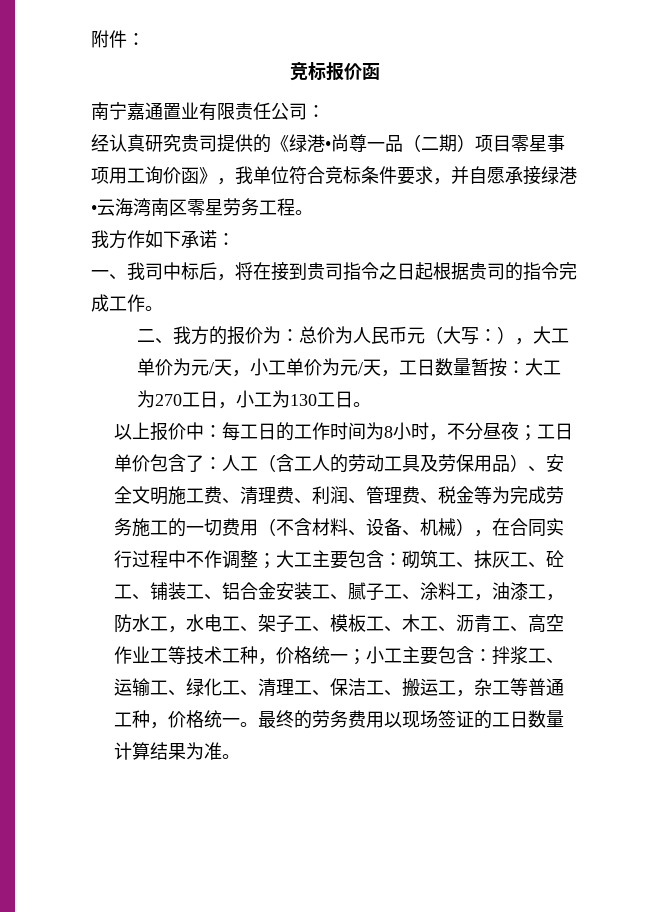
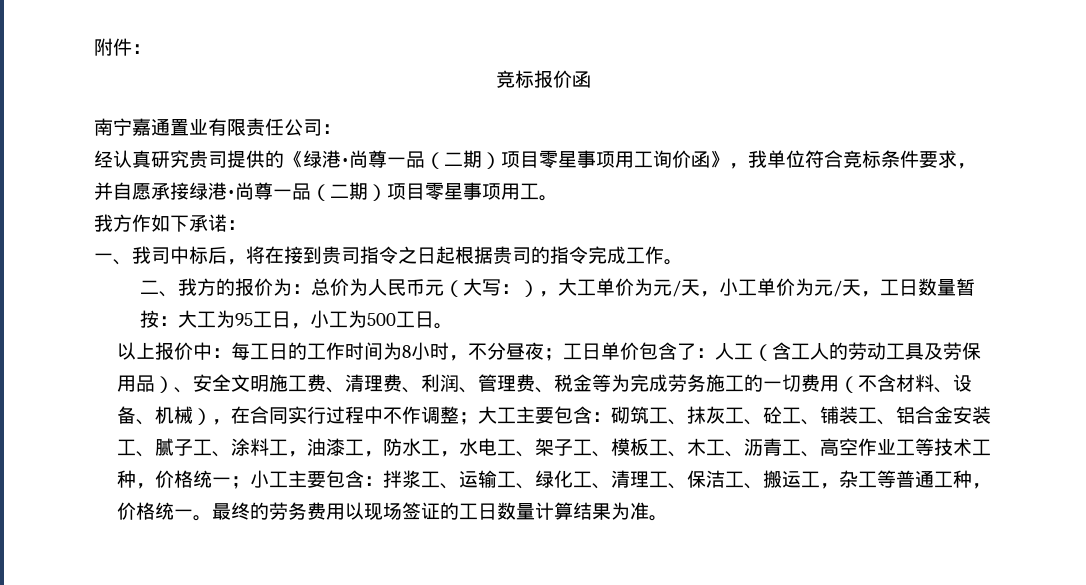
- 经认真研究贵司提供的《绿港•尚尊一品（二期）项目零星事项用工询价函》，我单位符合竞标条件要求，并自愿承接绿港•云海湾南区零星劳务工程。
+ 经认真研究贵司提供的《绿港•尚尊一品（二期）项目零星事项用工询价函》，我单位符合竞标条件要求，并自愿承接绿港•尚尊一品（二期）项目零星事项用工。
- 二、我方的报价为：总价为人民币元（大写：），大工单价为元/天，小工单价为元/天，工日数量暂按：大工为270工日，小工为130工日。
+ 二、我方的报价为：总价为人民币元（大写：），大工单价为元/天，小工单价为元/天，工日数量暂按：大工为95工日，小工为500工日。

